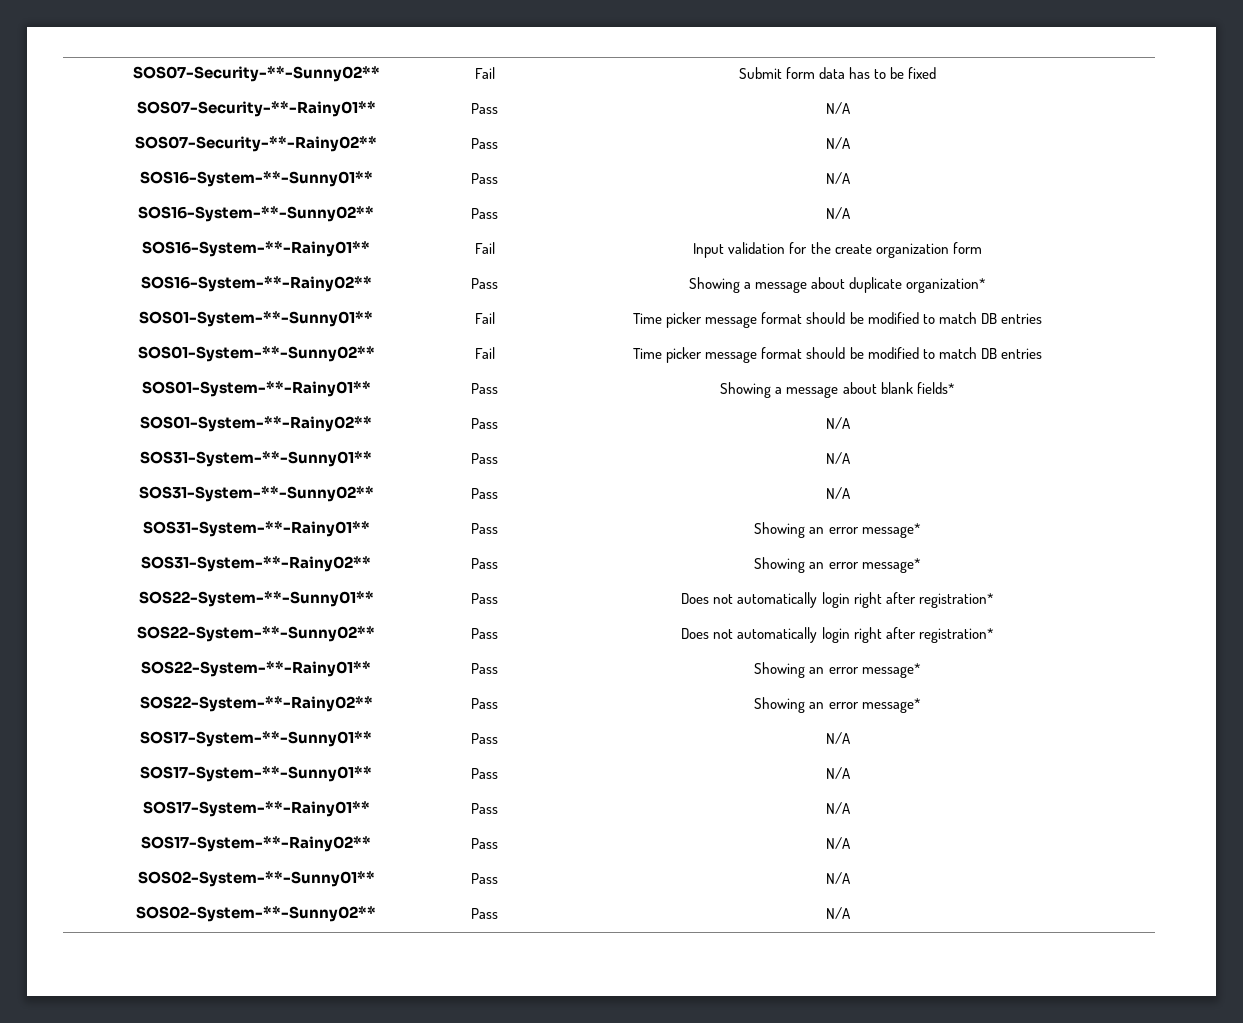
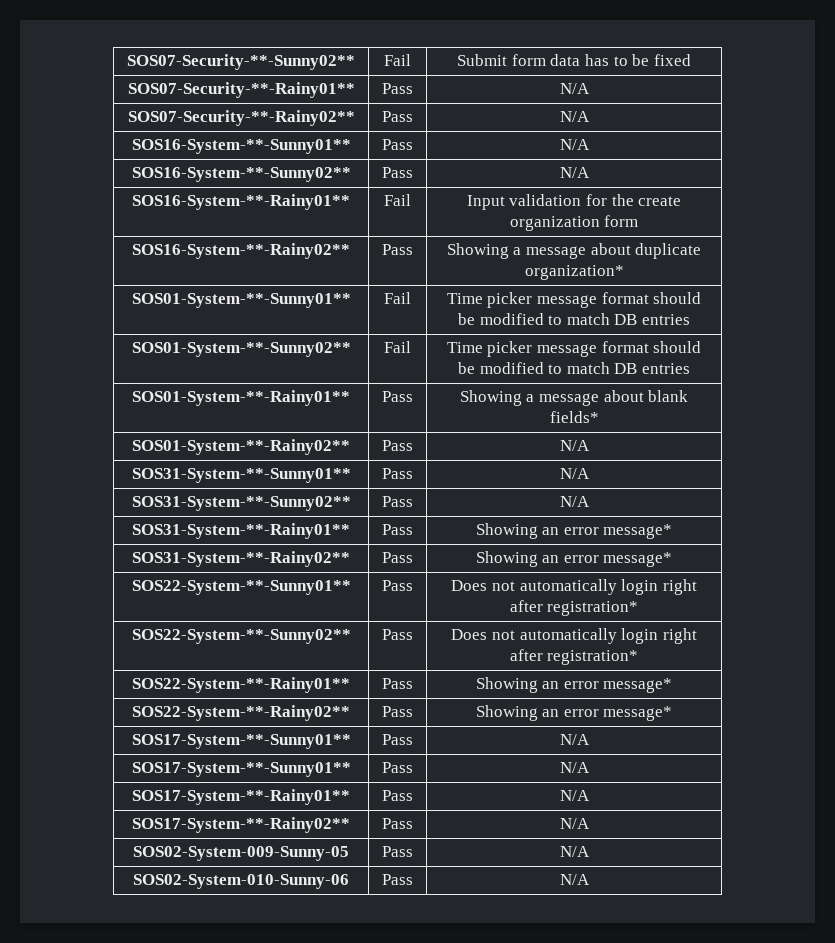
- SOS02-System-**-Sunny01** | Pass | N/A
- SOS02-System-**-Sunny02** | Pass | N/A
+ SOS02-System-009-Sunny-05 | Pass | N/A
+ SOS02-System-010-Sunny-06 | Pass | N/A

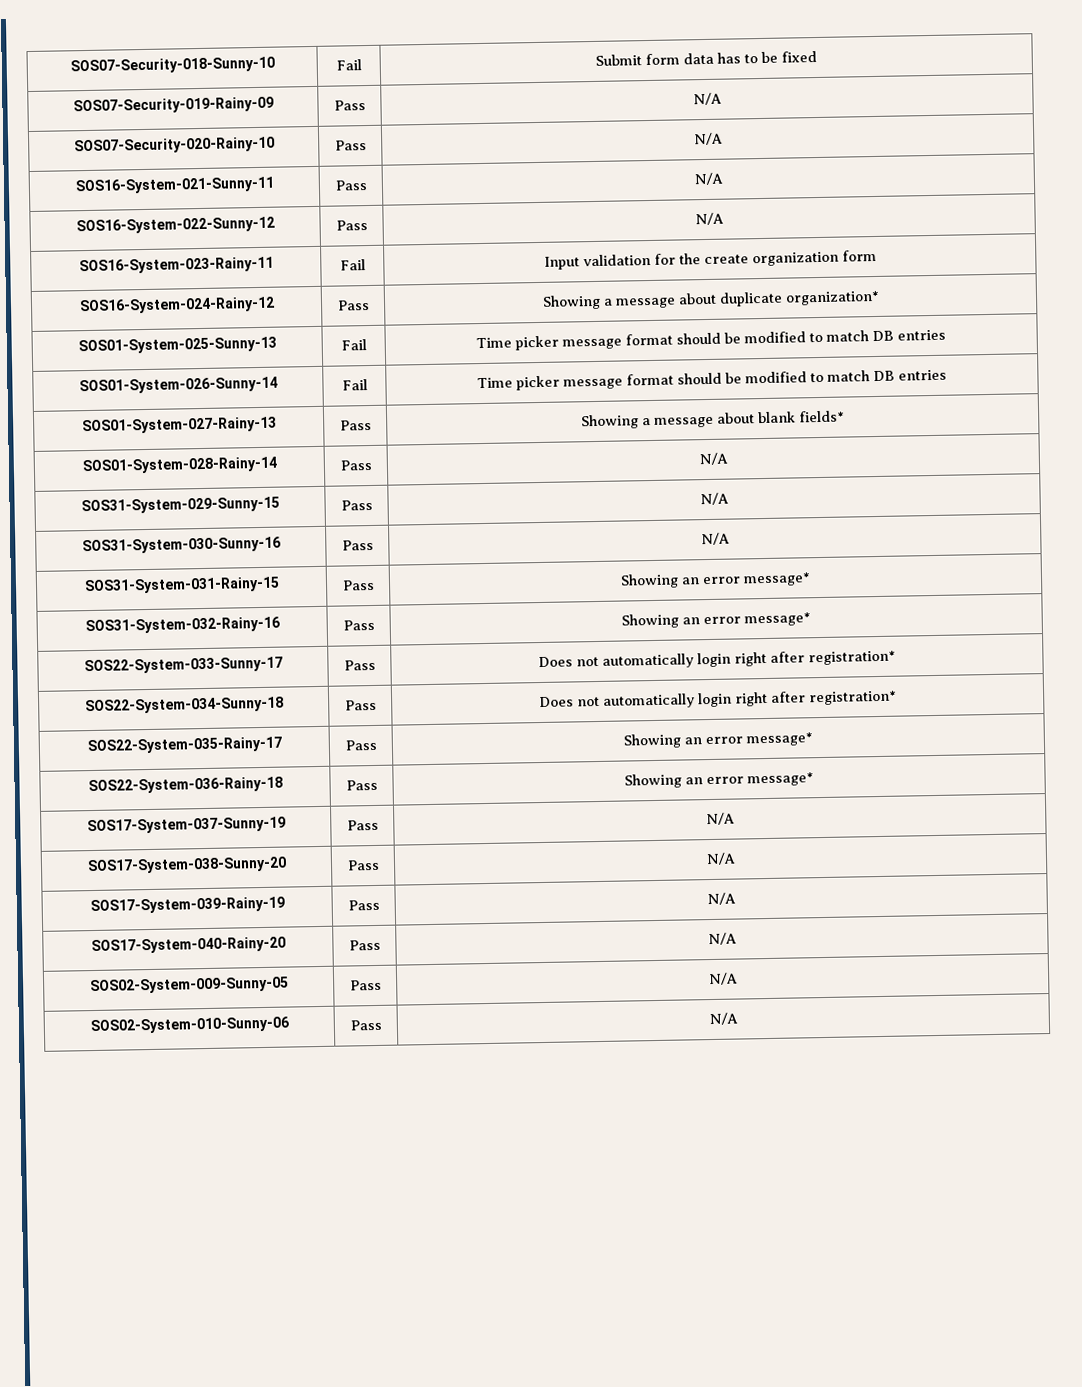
- SOS07-Security-**-Sunny02** | Fail | Submit form data has to be fixed
+ SOS07-Security-018-Sunny-10 | Fail | Submit form data has to be fixed
- SOS07-Security-**-Rainy01** | Pass | N/A
- SOS07-Security-**-Rainy02** | Pass | N/A
- SOS16-System-**-Sunny01** | Pass | N/A
- SOS16-System-**-Sunny02** | Pass | N/A
- SOS16-System-**-Rainy01** | Fail | Input validation for the create organization form
+ SOS07-Security-019-Rainy-09 | Pass | N/A
+ SOS07-Security-020-Rainy-10 | Pass | N/A
+ SOS16-System-021-Sunny-11 | Pass | N/A
+ SOS16-System-022-Sunny-12 | Pass | N/A
+ SOS16-System-023-Rainy-11 | Fail | Input validation for the create organization form
- SOS16-System-**-Rainy02** | Pass | Showing a message about duplicate organization*
+ SOS16-System-024-Rainy-12 | Pass | Showing a message about duplicate organization*
- SOS01-System-**-Sunny01** | Fail | Time picker message format should be modified to match DB entries
+ SOS01-System-025-Sunny-13 | Fail | Time picker message format should be modified to match DB entries
- SOS01-System-**-Sunny02** | Fail | Time picker message format should be modified to match DB entries
+ SOS01-System-026-Sunny-14 | Fail | Time picker message format should be modified to match DB entries
- SOS01-System-**-Rainy01** | Pass | Showing a message about blank fields*
+ SOS01-System-027-Rainy-13 | Pass | Showing a message about blank fields*
- SOS01-System-**-Rainy02** | Pass | N/A
- SOS31-System-**-Sunny01** | Pass | N/A
- SOS31-System-**-Sunny02** | Pass | N/A
- SOS31-System-**-Rainy01** | Pass | Showing an error message*
- SOS31-System-**-Rainy02** | Pass | Showing an error message*
- SOS22-System-**-Sunny01** | Pass | Does not automatically login right after registration*
- SOS22-System-**-Sunny02** | Pass | Does not automatically login right after registration*
- SOS22-System-**-Rainy01** | Pass | Showing an error message*
- SOS22-System-**-Rainy02** | Pass | Showing an error message*
- SOS17-System-**-Sunny01** | Pass | N/A
- SOS17-System-**-Sunny01** | Pass | N/A
- SOS17-System-**-Rainy01** | Pass | N/A
- SOS17-System-**-Rainy02** | Pass | N/A
+ SOS01-System-028-Rainy-14 | Pass | N/A
+ SOS31-System-029-Sunny-15 | Pass | N/A
+ SOS31-System-030-Sunny-16 | Pass | N/A
+ SOS31-System-031-Rainy-15 | Pass | Showing an error message*
+ SOS31-System-032-Rainy-16 | Pass | Showing an error message*
+ SOS22-System-033-Sunny-17 | Pass | Does not automatically login right after registration*
+ SOS22-System-034-Sunny-18 | Pass | Does not automatically login right after registration*
+ SOS22-System-035-Rainy-17 | Pass | Showing an error message*
+ SOS22-System-036-Rainy-18 | Pass | Showing an error message*
+ SOS17-System-037-Sunny-19 | Pass | N/A
+ SOS17-System-038-Sunny-20 | Pass | N/A
+ SOS17-System-039-Rainy-19 | Pass | N/A
+ SOS17-System-040-Rainy-20 | Pass | N/A

